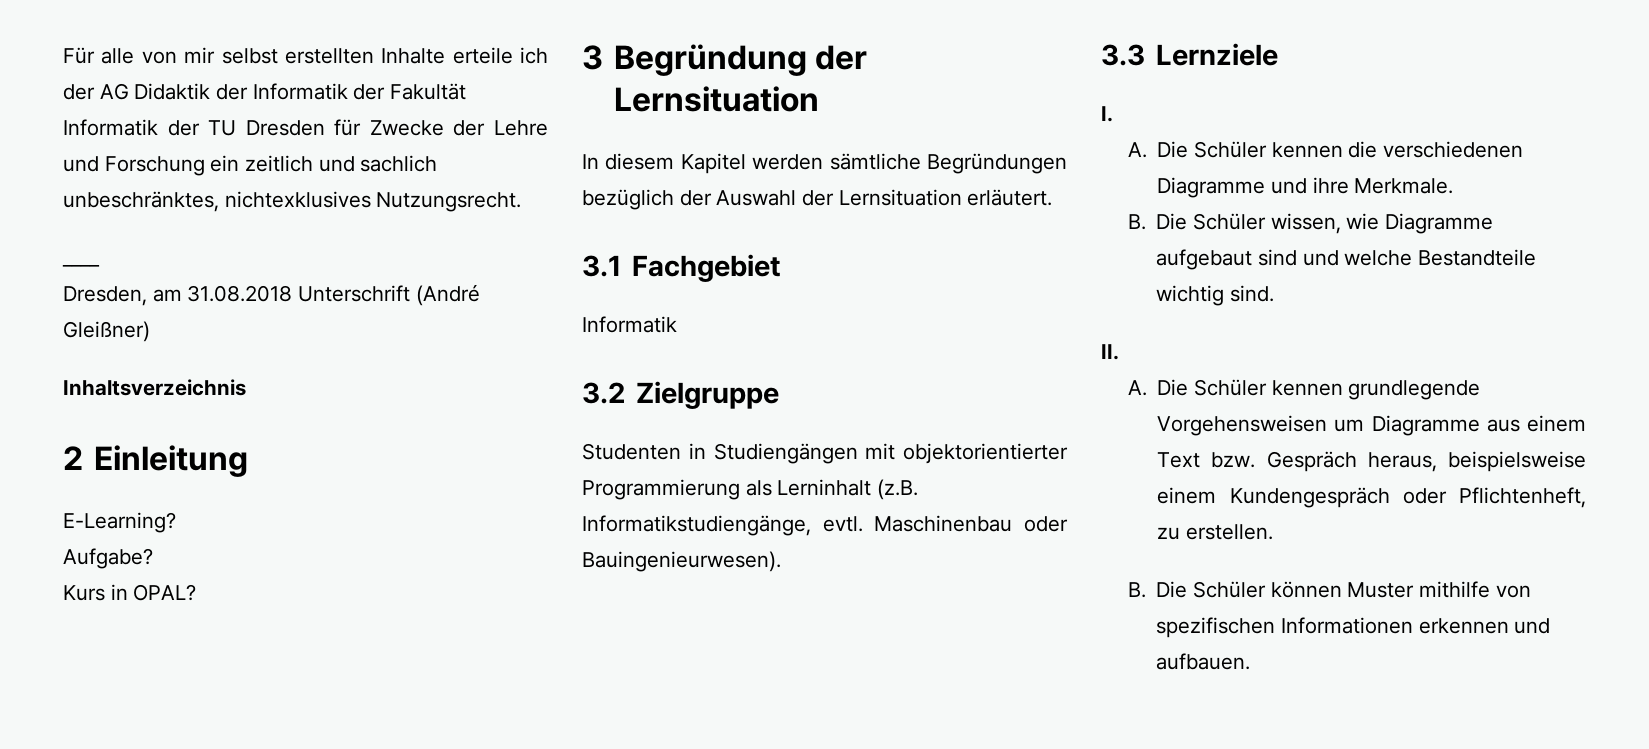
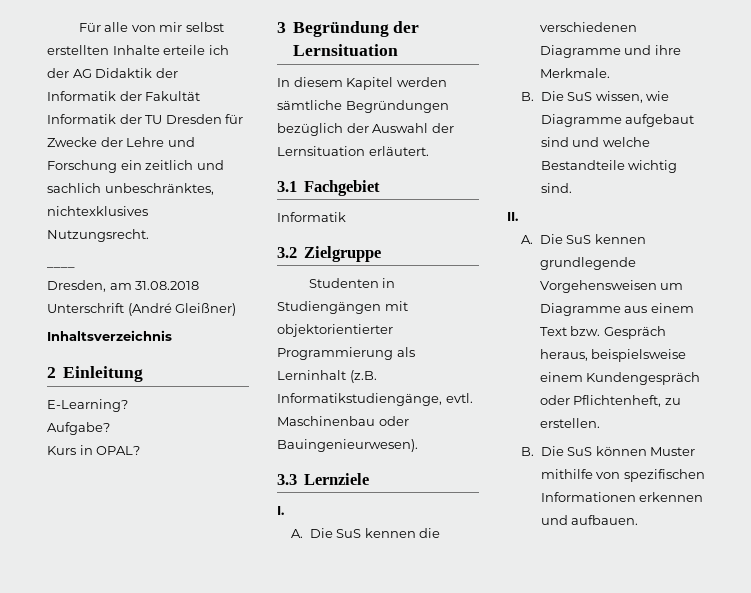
- A. Die Schüler kennen die verschiedenen Diagramme und ihre Merkmale.
+ A. Die SuS kennen die verschiedenen Diagramme und ihre Merkmale.
- B. Die Schüler wissen, wie Diagramme aufgebaut sind und welche Bestandteile wichtig sind.
+ B. Die SuS wissen, wie Diagramme aufgebaut sind und welche Bestandteile wichtig sind.
- A. Die Schüler kennen grundlegende Vorgehensweisen um Diagramme aus einem Text bzw. Gespräch heraus, beispielsweise einem Kundengespräch oder Pflichtenheft, zu erstellen.
+ A. Die SuS kennen grundlegende Vorgehensweisen um Diagramme aus einem Text bzw. Gespräch heraus, beispielsweise einem Kundengespräch oder Pflichtenheft, zu erstellen.
- B. Die Schüler können Muster mithilfe von spezifischen Informationen erkennen und aufbauen.
+ B. Die SuS können Muster mithilfe von spezifischen Informationen erkennen und aufbauen.

